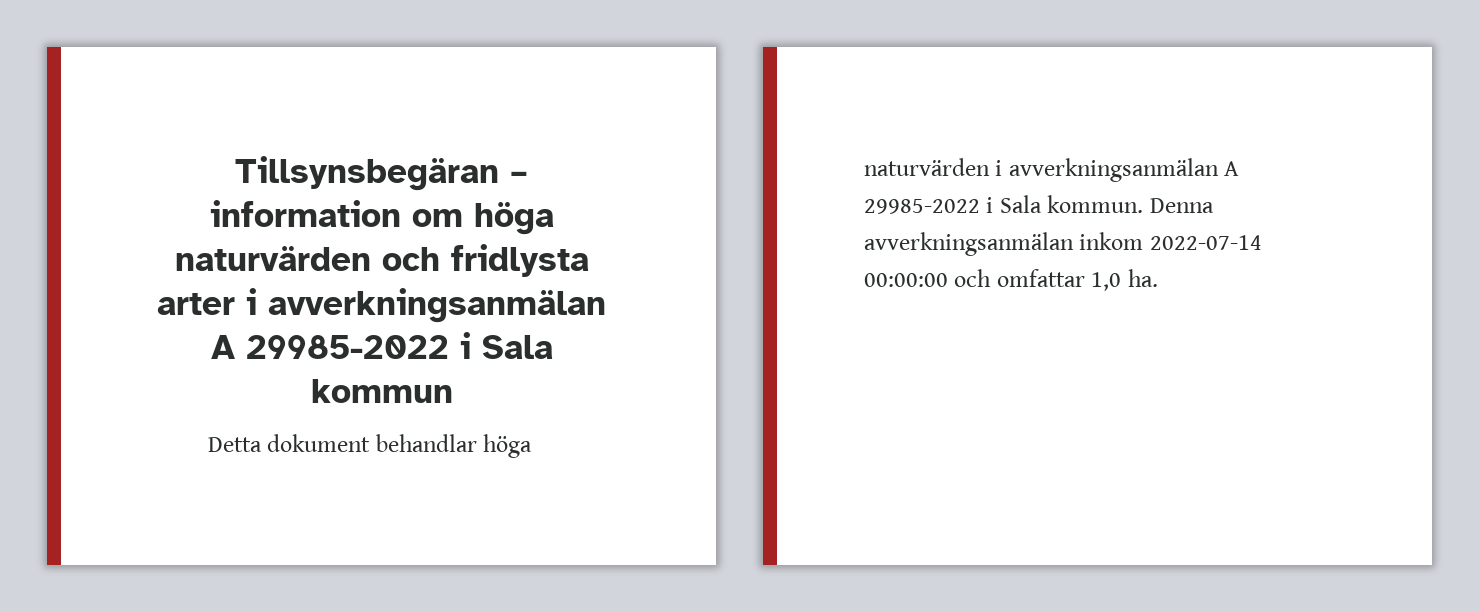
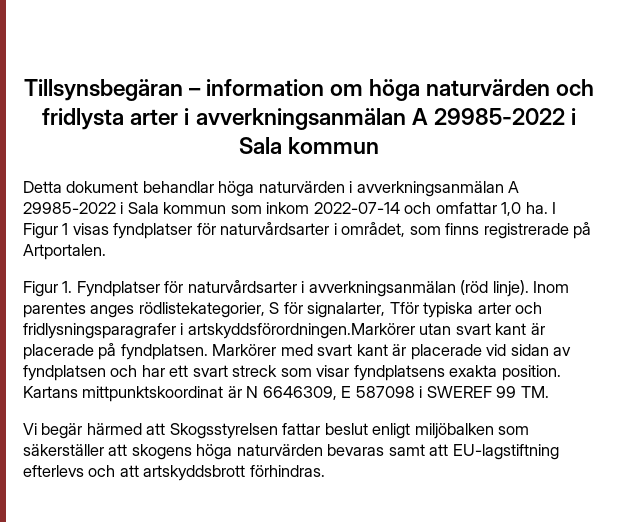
- Detta dokument behandlar höga naturvärden i avverkningsanmälan A 29985-2022 i Sala kommun. Denna avverkningsanmälan inkom 2022-07-14 00:00:00 och omfattar 1,0 ha.
+ Detta dokument behandlar höga naturvärden i avverkningsanmälan A 29985-2022 i Sala kommun som inkom 2022-07-14 och omfattar 1,0 ha.
+ I Figur 1 visas fyndplatser för naturvårdsarter i området, som finns registrerade på Artportalen.
+ Figur 1. Fyndplatser för naturvårdsarter i avverkningsanmälan (röd linje). Inom parentes anges rödlistekategorier, S för signalarter, Tför typiska arter och fridlysningsparagrafer i artskyddsförordningen.Markörer utan svart kant är placerade på fyndplatsen. Markörer med svart kant är placerade vid sidan av fyndplatsen och har ett svart streck som visar fyndplatsens exakta position. Kartans mittpunktskoordinat är N 6646309, E 587098 i SWEREF 99 TM.
+ Vi begär härmed att Skogsstyrelsen fattar beslut enligt miljöbalken som säkerställer att skogens höga naturvärden bevaras samt att EU-lagstiftning efterlevs och att artskyddsbrott förhindras.

